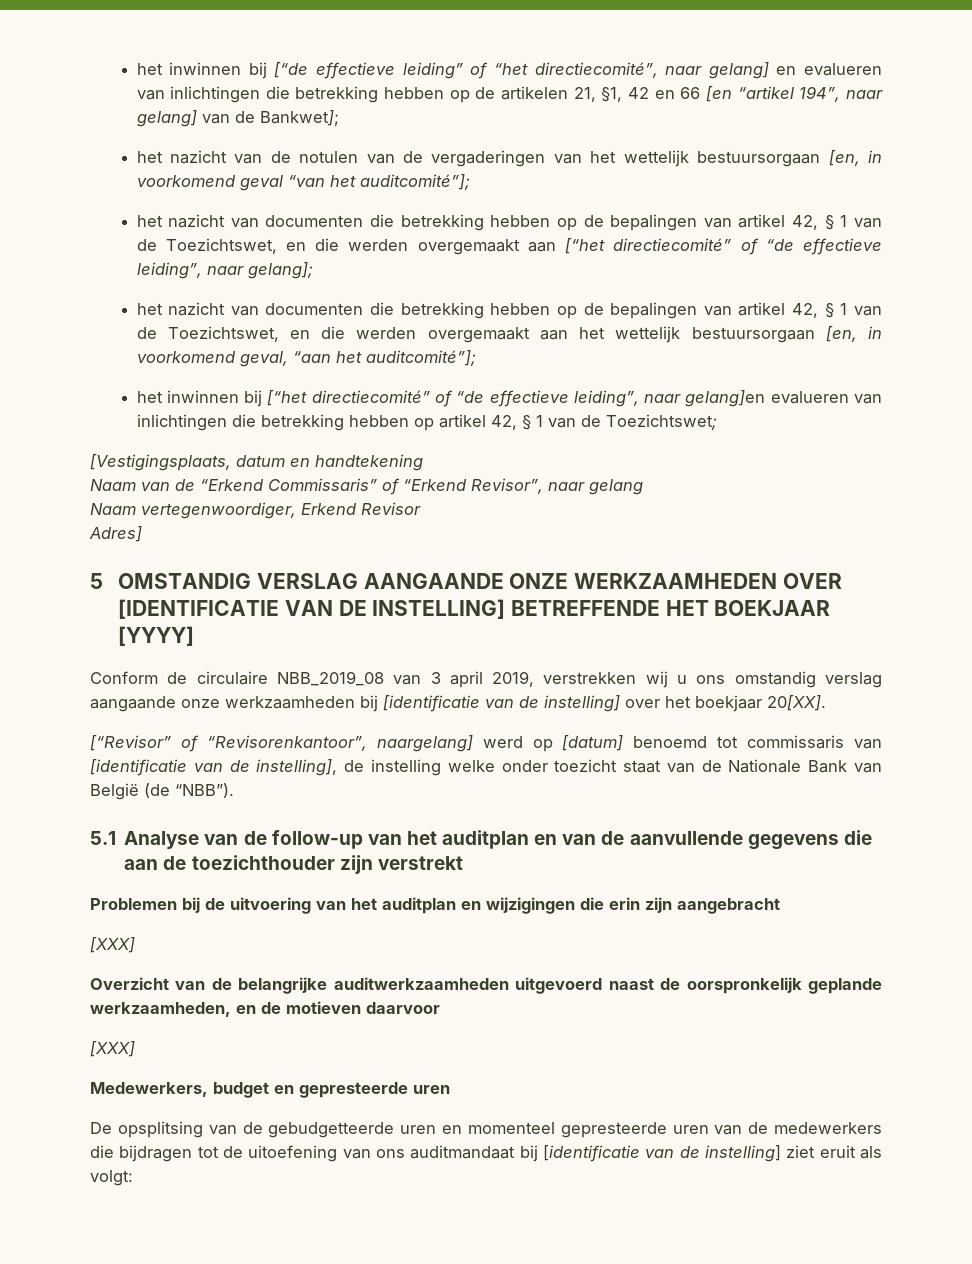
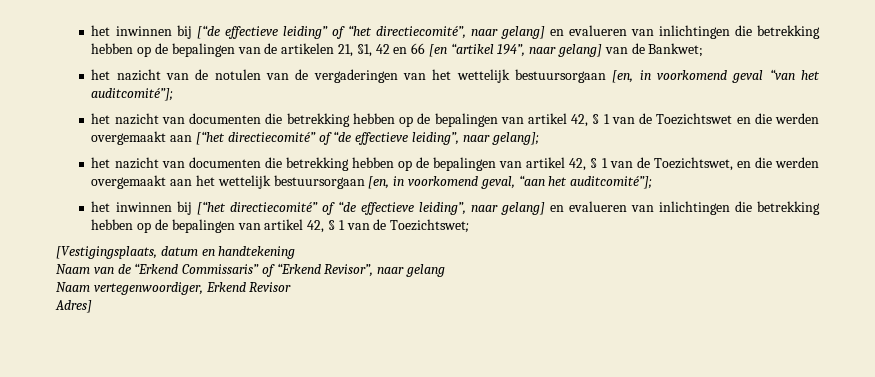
- het inwinnen bij [“de effectieve leiding” of “het directiecomité”, naar gelang] en evalueren van inlichtingen die betrekking hebben op de artikelen 21, §1, 42 en 66 [en “artikel 194”, naar gelang] van de Bankwet];
+ het inwinnen bij [“de effectieve leiding” of “het directiecomité”, naar gelang] en evalueren van inlichtingen die betrekking hebben op de bepalingen van de artikelen 21, §1, 42 en 66 [en “artikel 194”, naar gelang] van de Bankwet;
- het nazicht van documenten die betrekking hebben op de bepalingen van artikel 42, § 1 van de Toezichtswet, en die werden overgemaakt aan [“het directiecomité” of “de effectieve leiding”, naar gelang];
+ het nazicht van documenten die betrekking hebben op de bepalingen van artikel 42, § 1 van de Toezichtswet en die werden overgemaakt aan [“het directiecomité” of “de effectieve leiding”, naar gelang];
- het inwinnen bij [“het directiecomité” of “de effectieve leiding”, naar gelang]en evalueren van inlichtingen die betrekking hebben op artikel 42, § 1 van de Toezichtswet;
+ het inwinnen bij [“het directiecomité” of “de effectieve leiding”, naar gelang] en evalueren van inlichtingen die betrekking hebben op de bepalingen van artikel 42, § 1 van de Toezichtswet;
- 5 OMSTANDIG VERSLAG AANGAANDE ONZE WERKZAAMHEDEN OVER [IDENTIFICATIE VAN DE INSTELLING] BETREFFENDE HET BOEKJAAR [YYYY]
- Conform de circulaire NBB_2019_08 van 3 april 2019, verstrekken wij u ons omstandig verslag aangaande onze werkzaamheden bij [identificatie van de instelling] over het boekjaar 20[XX].
- [“Revisor” of “Revisorenkantoor”, naargelang] werd op [datum] benoemd tot commissaris van [identificatie van de instelling], de instelling welke onder toezicht staat van de Nationale Bank van België (de “NBB”).
- 5.1 Analyse van de follow-up van het auditplan en van de aanvullende gegevens die aan de toezichthouder zijn verstrekt
- Problemen bij de uitvoering van het auditplan en wijzigingen die erin zijn aangebracht
- [XXX]
- Overzicht van de belangrijke auditwerkzaamheden uitgevoerd naast de oorspronkelijk geplande werkzaamheden, en de motieven daarvoor
- [XXX]
- Medewerkers, budget en gepresteerde uren
- De opsplitsing van de gebudgetteerde uren en momenteel gepresteerde uren van de medewerkers die bijdragen tot de uitoefening van ons auditmandaat bij [identificatie van de instelling] ziet eruit als volgt:

